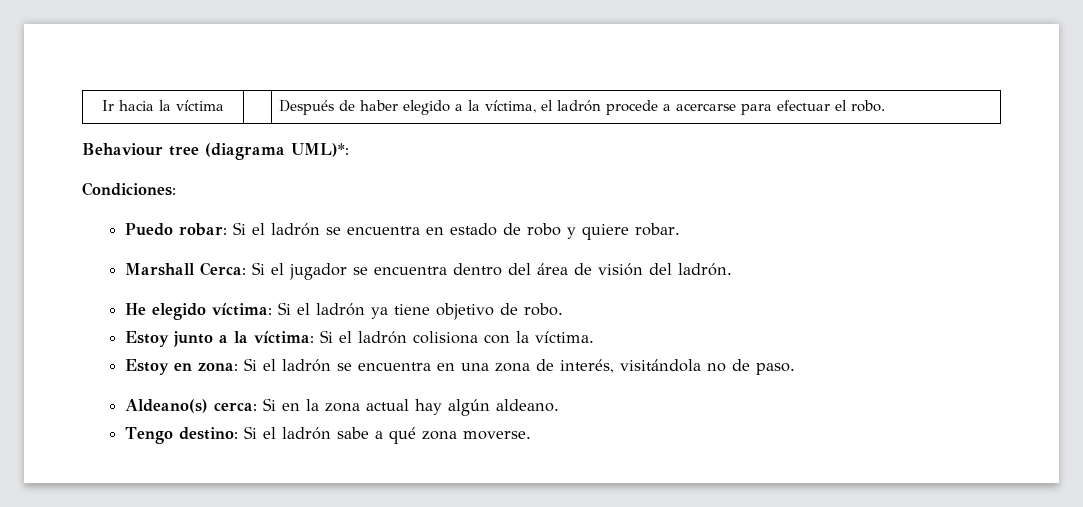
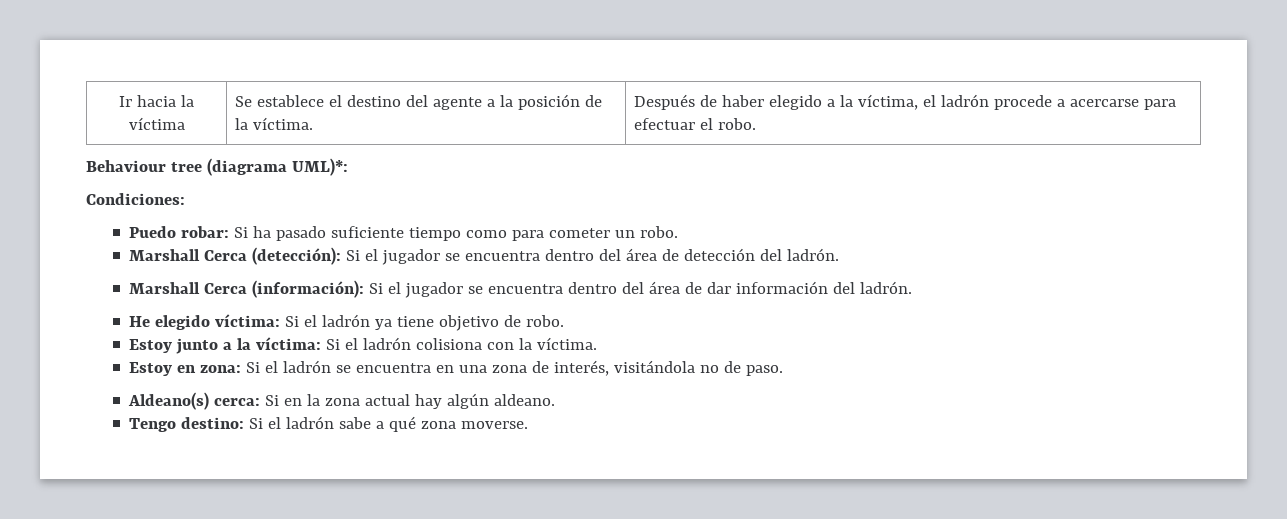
- Ir hacia la víctima | | Después de haber elegido a la víctima, el ladrón procede a acercarse para efectuar el robo.
+ Ir hacia la víctima | Se establece el destino del agente a la posición de la víctima. | Después de haber elegido a la víctima, el ladrón procede a acercarse para efectuar el robo.
- Puedo robar: Si el ladrón se encuentra en estado de robo y quiere robar.
- Marshall Cerca: Si el jugador se encuentra dentro del área de visión del ladrón.
+ Puedo robar: Si ha pasado suficiente tiempo como para cometer un robo.
+ Marshall Cerca (detección): Si el jugador se encuentra dentro del área de detección del ladrón.
+ Marshall Cerca (información): Si el jugador se encuentra dentro del área de dar información del ladrón.

